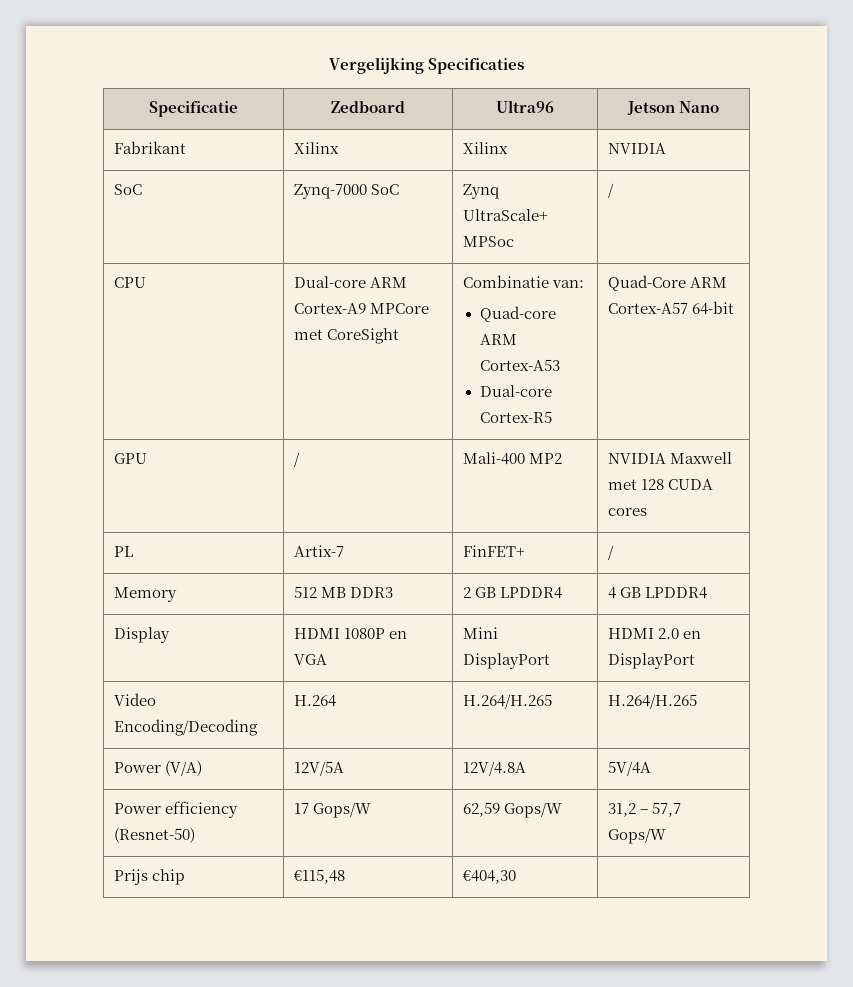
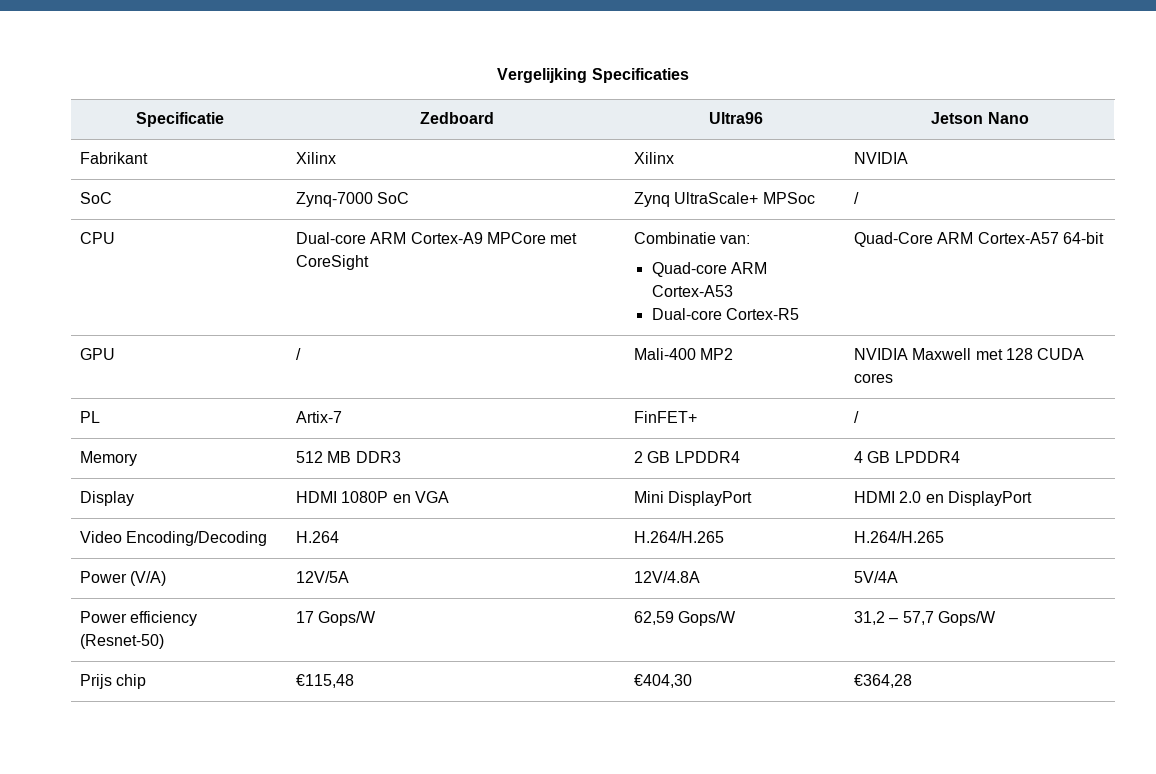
- Prijs chip | €115,48 | €404,30 |
+ Prijs chip | €115,48 | €404,30 | €364,28

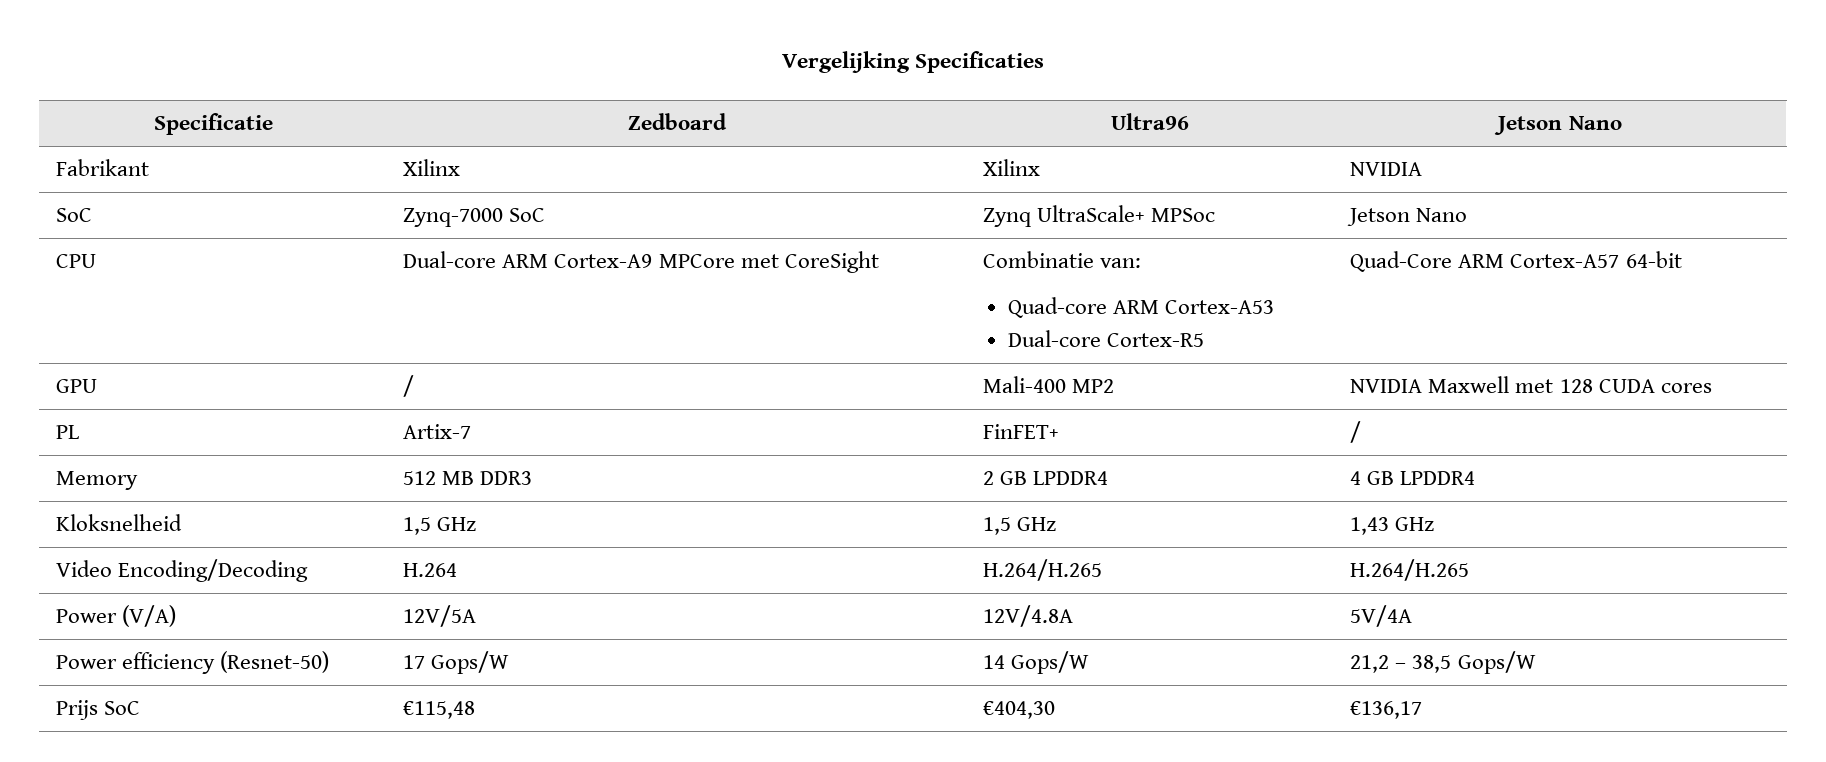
- SoC | Zynq-7000 SoC | Zynq UltraScale+ MPSoc | /
+ SoC | Zynq-7000 SoC | Zynq UltraScale+ MPSoc | Jetson Nano
- Display | HDMI 1080P en VGA | Mini DisplayPort | HDMI 2.0 en DisplayPort
+ Kloksnelheid | 1,5 GHz | 1,5 GHz | 1,43 GHz
- Power efficiency (Resnet-50) | 17 Gops/W | 62,59 Gops/W | 31,2 – 57,7 Gops/W
+ Power efficiency (Resnet-50) | 17 Gops/W | 14 Gops/W | 21,2 – 38,5 Gops/W
- Prijs chip | €115,48 | €404,30 | €364,28
+ Prijs SoC | €115,48 | €404,30 | €136,17

